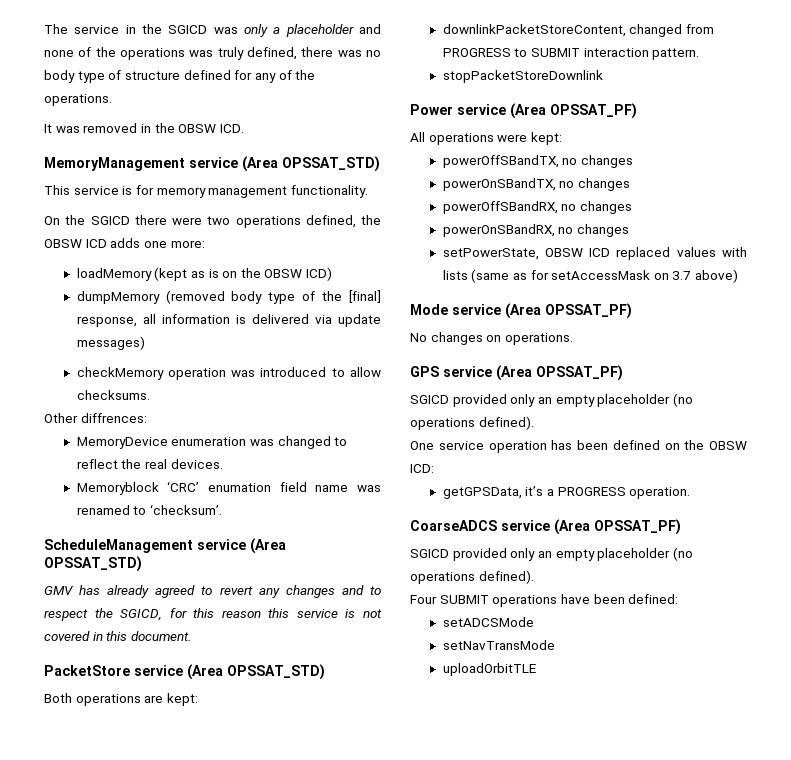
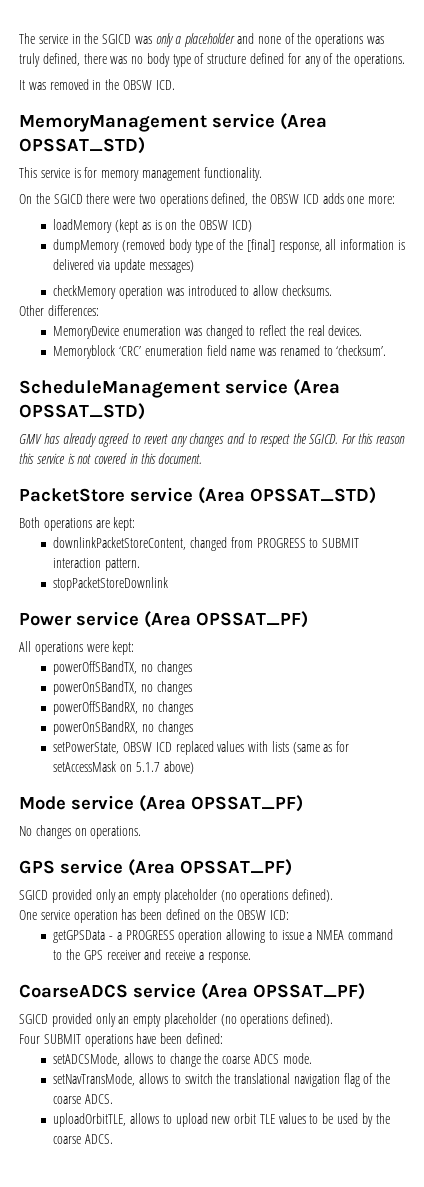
- Other diffrences:
+ Other differences:
- Memoryblock ‘CRC’ enumation field name was renamed to ‘checksum’.
+ Memoryblock ‘CRC’ enumeration field name was renamed to ‘checksum’.
- GMV has already agreed to revert any changes and to respect the SGICD, for this reason this service is not covered in this document.
+ GMV has already agreed to revert any changes and to respect the SGICD. For this reason this service is not covered in this document.
- setPowerState, OBSW ICD replaced values with lists (same as for setAccessMask on 3.7 above)
+ setPowerState, OBSW ICD replaced values with lists (same as for setAccessMask on 5.1.7 above)
- getGPSData, it’s a PROGRESS operation.
+ getGPSData - a PROGRESS operation allowing to issue a NMEA command to the GPS receiver and receive a response.
- setADCSMode
- setNavTransMode
- uploadOrbitTLE
+ setADCSMode, allows to change the coarse ADCS mode.
+ setNavTransMode, allows to switch the translational navigation flag of the coarse ADCS.
+ uploadOrbitTLE, allows to upload new orbit TLE values to be used by the coarse ADCS.

